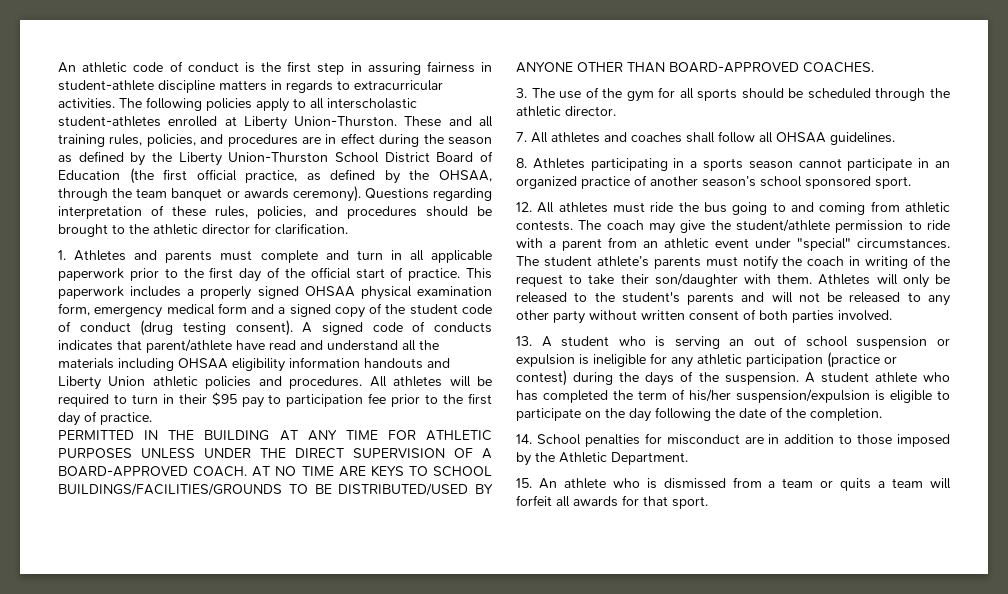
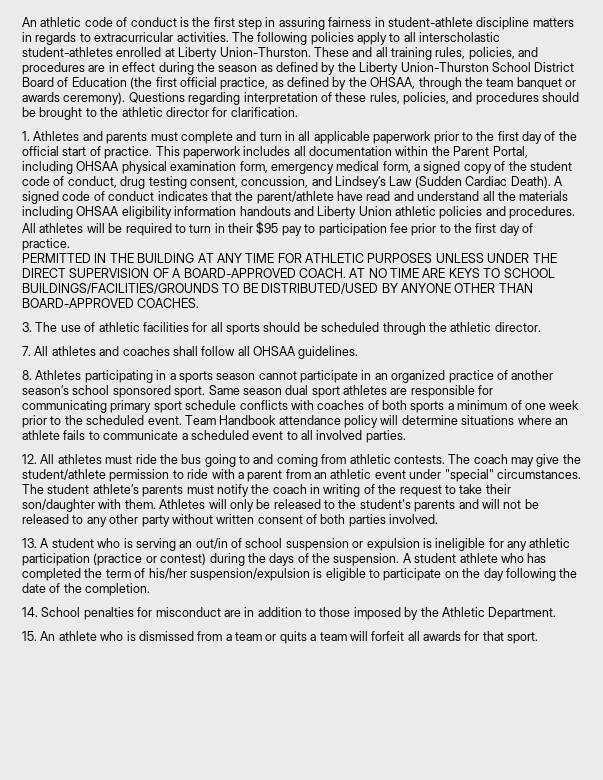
- This paperwork includes a properly signed OHSAA physical examination form, emergency medical form and a signed copy of the student code of conduct (drug testing consent).
+ This paperwork includes all documentation within the Parent Portal, including OHSAA physical examination form, emergency medical form, a signed copy of the student code of conduct, drug testing consent, concussion, and Lindsey’s Law (Sudden Cardiac Death).
- A signed code of conducts indicates that parent/athlete have read and understand all the materials including OHSAA eligibility information handouts and Liberty Union athletic policies and procedures.
+ A signed code of conduct indicates that the parent/athlete have read and understand all the materials including OHSAA eligibility information handouts and Liberty Union athletic policies and procedures.
- 3. The use of the gym for all sports should be scheduled through the athletic director.
+ 3. The use of athletic facilities for all sports should be scheduled through the athletic director.
+ Same season dual sport athletes are responsible for communicating primary sport schedule conflicts with coaches of both sports a minimum of one week prior to the scheduled event. Team Handbook attendance policy will determine situations where an athlete fails to communicate a scheduled event to all involved parties.
- 13. A student who is serving an out of school suspension or expulsion is ineligible for any athletic participation (practice or contest) during the days of the suspension.
+ 13. A student who is serving an out/in of school suspension or expulsion is ineligible for any athletic participation (practice or contest) during the days of the suspension.

